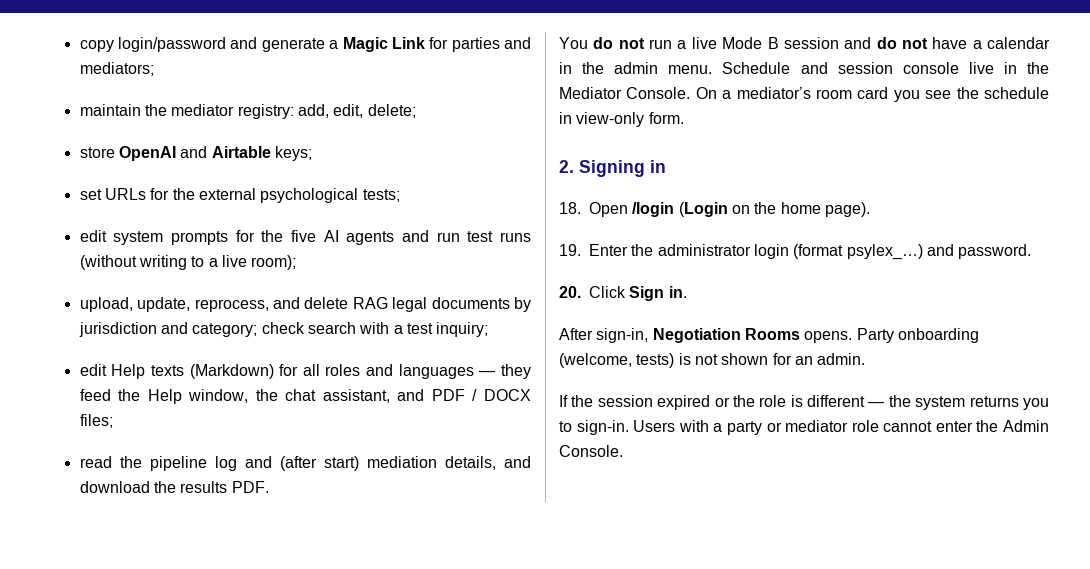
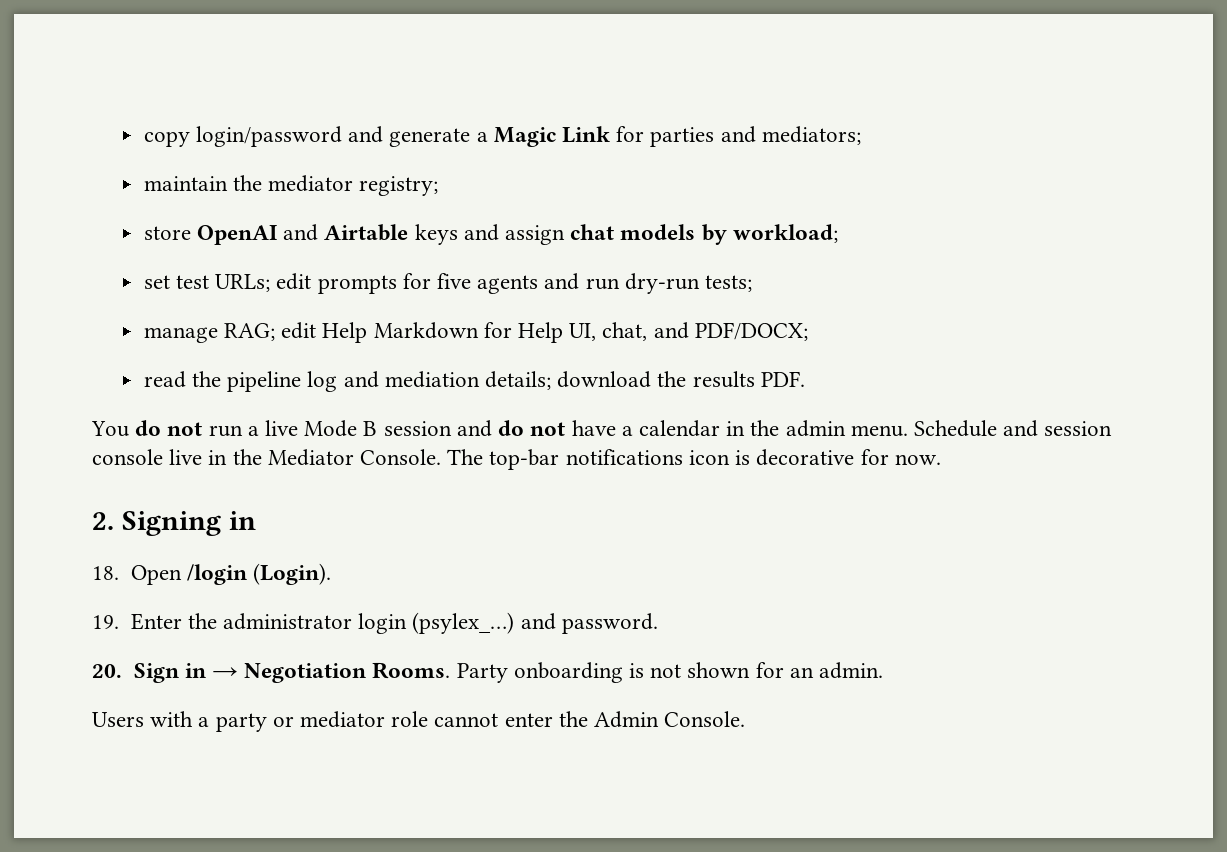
- maintain the mediator registry: add, edit, delete;
+ maintain the mediator registry;
- store OpenAI and Airtable keys;
- set URLs for the external psychological tests;
- edit system prompts for the five AI agents and run test runs (without writing to a live room);
- upload, update, reprocess, and delete RAG legal documents by jurisdiction and category; check search with a test inquiry;
- edit Help texts (Markdown) for all roles and languages — they feed the Help window, the chat assistant, and PDF / DOCX files;
+ store OpenAI and Airtable keys and assign chat models by workload;
+ set test URLs; edit prompts for five agents and run dry-run tests;
+ manage RAG; edit Help Markdown for Help UI, chat, and PDF/DOCX;
- read the pipeline log and (after start) mediation details, and download the results PDF.
+ read the pipeline log and mediation details; download the results PDF.
- On a mediator’s room card you see the schedule in view-only form.
+ The top-bar notifications icon is decorative for now.
- 18. Open /login (Login on the home page).
+ 18. Open /login (Login).
- 19. Enter the administrator login (format psylex_…) and password.
+ 19. Enter the administrator login (psylex_…) and password.
- 20. Click Sign in.
- After sign-in, Negotiation Rooms opens. Party onboarding (welcome, tests) is not shown for an admin.
+ 20. Sign in → Negotiation Rooms. Party onboarding is not shown for an admin.
- If the session expired or the role is different — the system returns you to sign-in.

